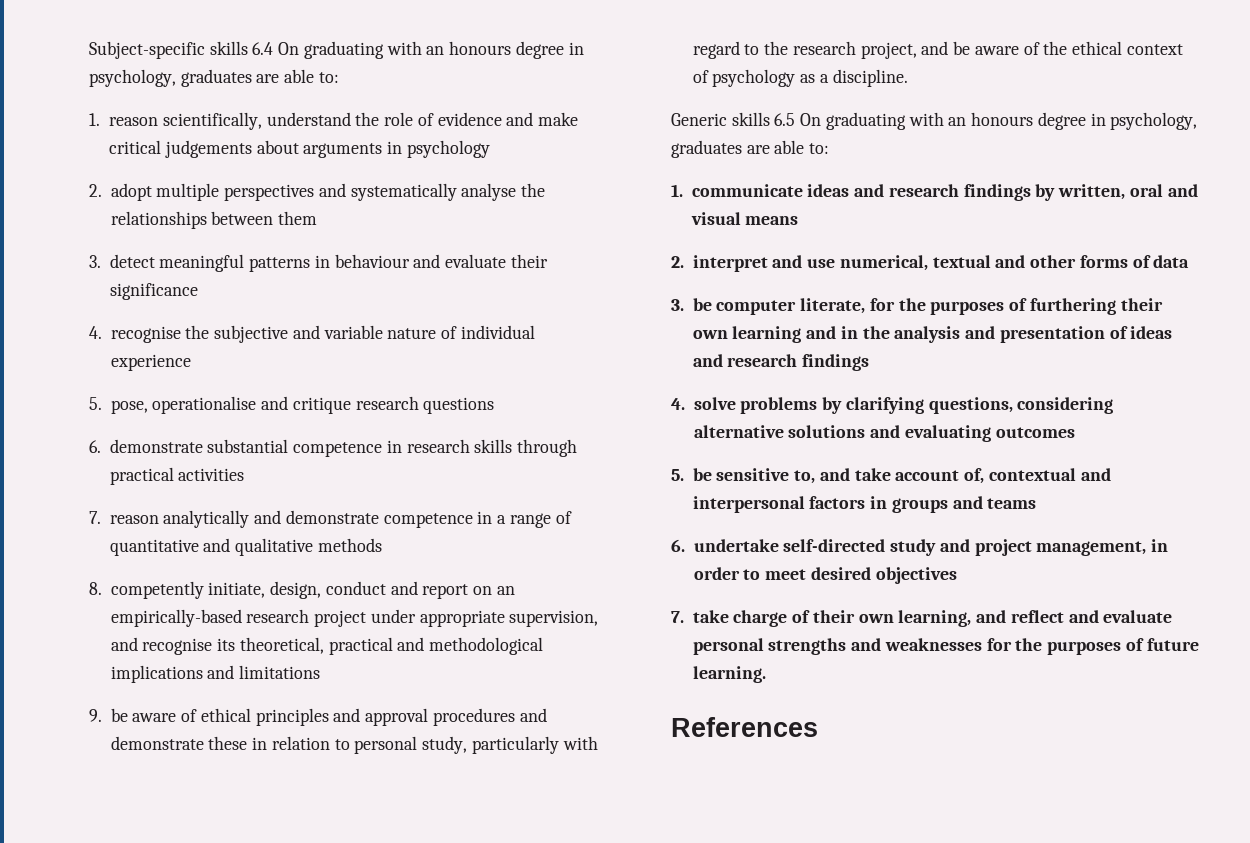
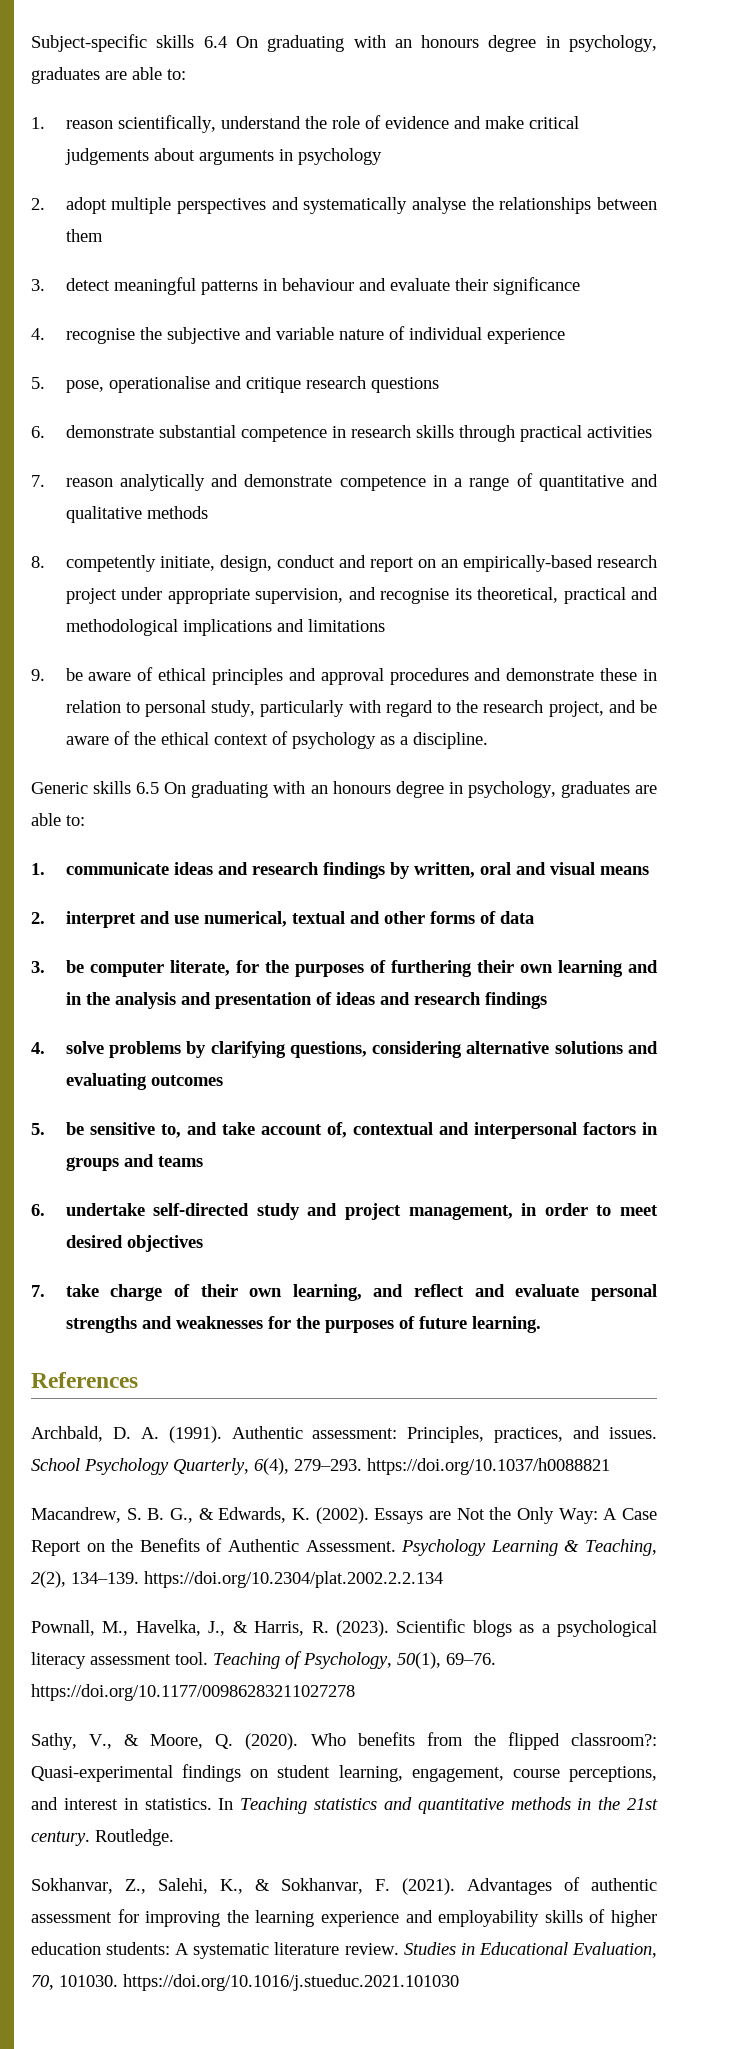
+ Archbald, D. A. (1991). Authentic assessment: Principles, practices, and issues. School Psychology Quarterly, 6(4), 279–293. https://doi.org/10.1037/h0088821
+ Macandrew, S. B. G., & Edwards, K. (2002). Essays are Not the Only Way: A Case Report on the Benefits of Authentic Assessment. Psychology Learning & Teaching, 2(2), 134–139. https://doi.org/10.2304/plat.2002.2.2.134
+ Pownall, M., Havelka, J., & Harris, R. (2023). Scientific blogs as a psychological literacy assessment tool. Teaching of Psychology, 50(1), 69–76. https://doi.org/10.1177/00986283211027278
+ Sathy, V., & Moore, Q. (2020). Who benefits from the flipped classroom?: Quasi-experimental findings on student learning, engagement, course perceptions, and interest in statistics. In Teaching statistics and quantitative methods in the 21st century. Routledge.
+ Sokhanvar, Z., Salehi, K., & Sokhanvar, F. (2021). Advantages of authentic assessment for improving the learning experience and employability skills of higher education students: A systematic literature review. Studies in Educational Evaluation, 70, 101030. https://doi.org/10.1016/j.stueduc.2021.101030

